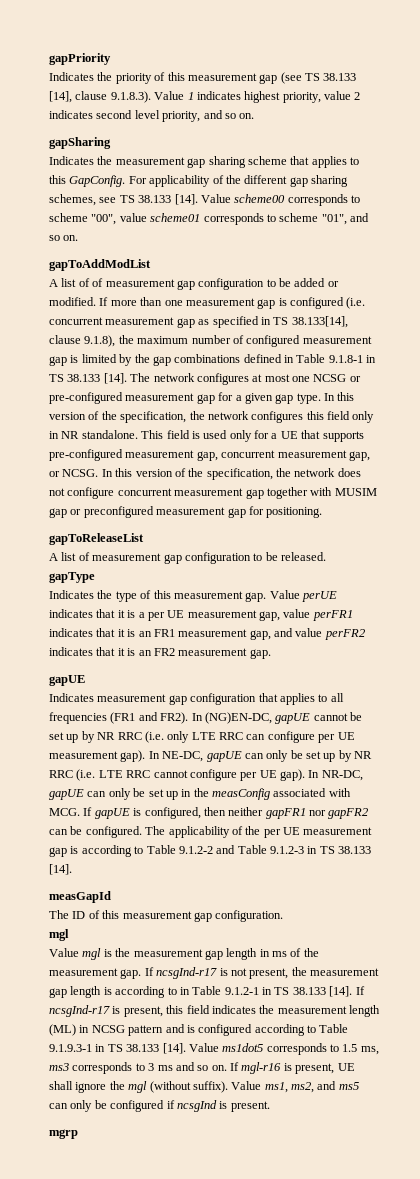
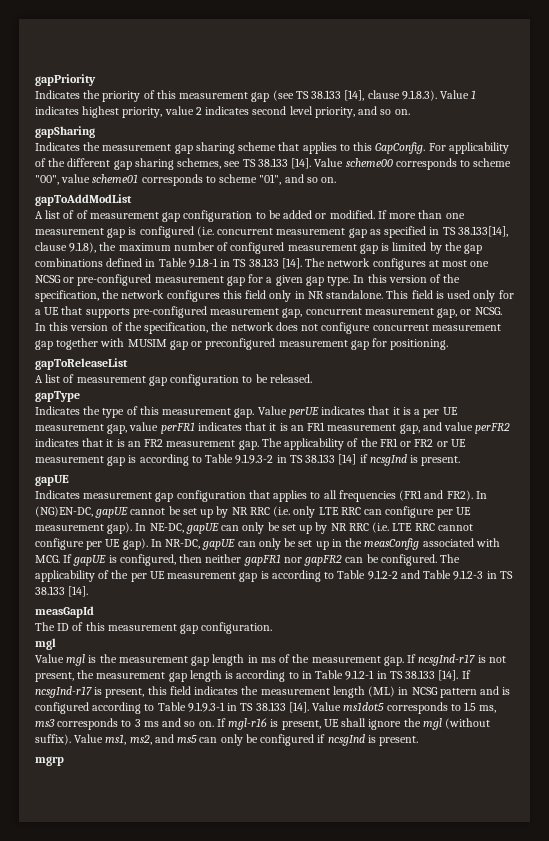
+ The applicability of the FR1 or FR2 or UE measurement gap is according to Table 9.1.9.3-2 in TS 38.133 [14] if ncsgInd is present.

